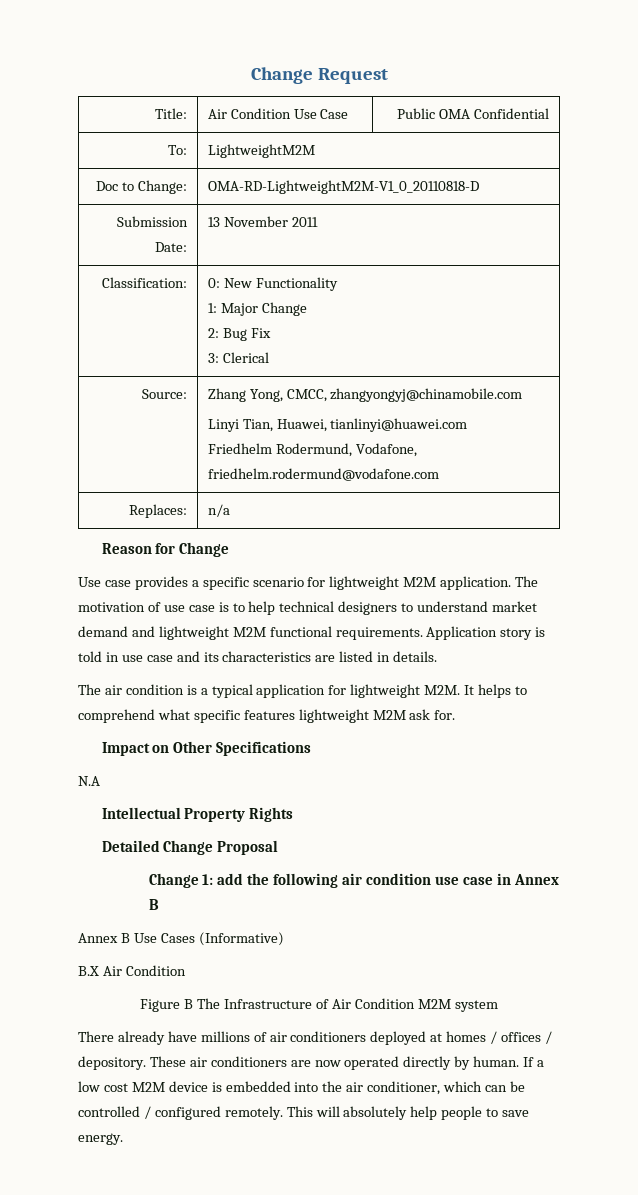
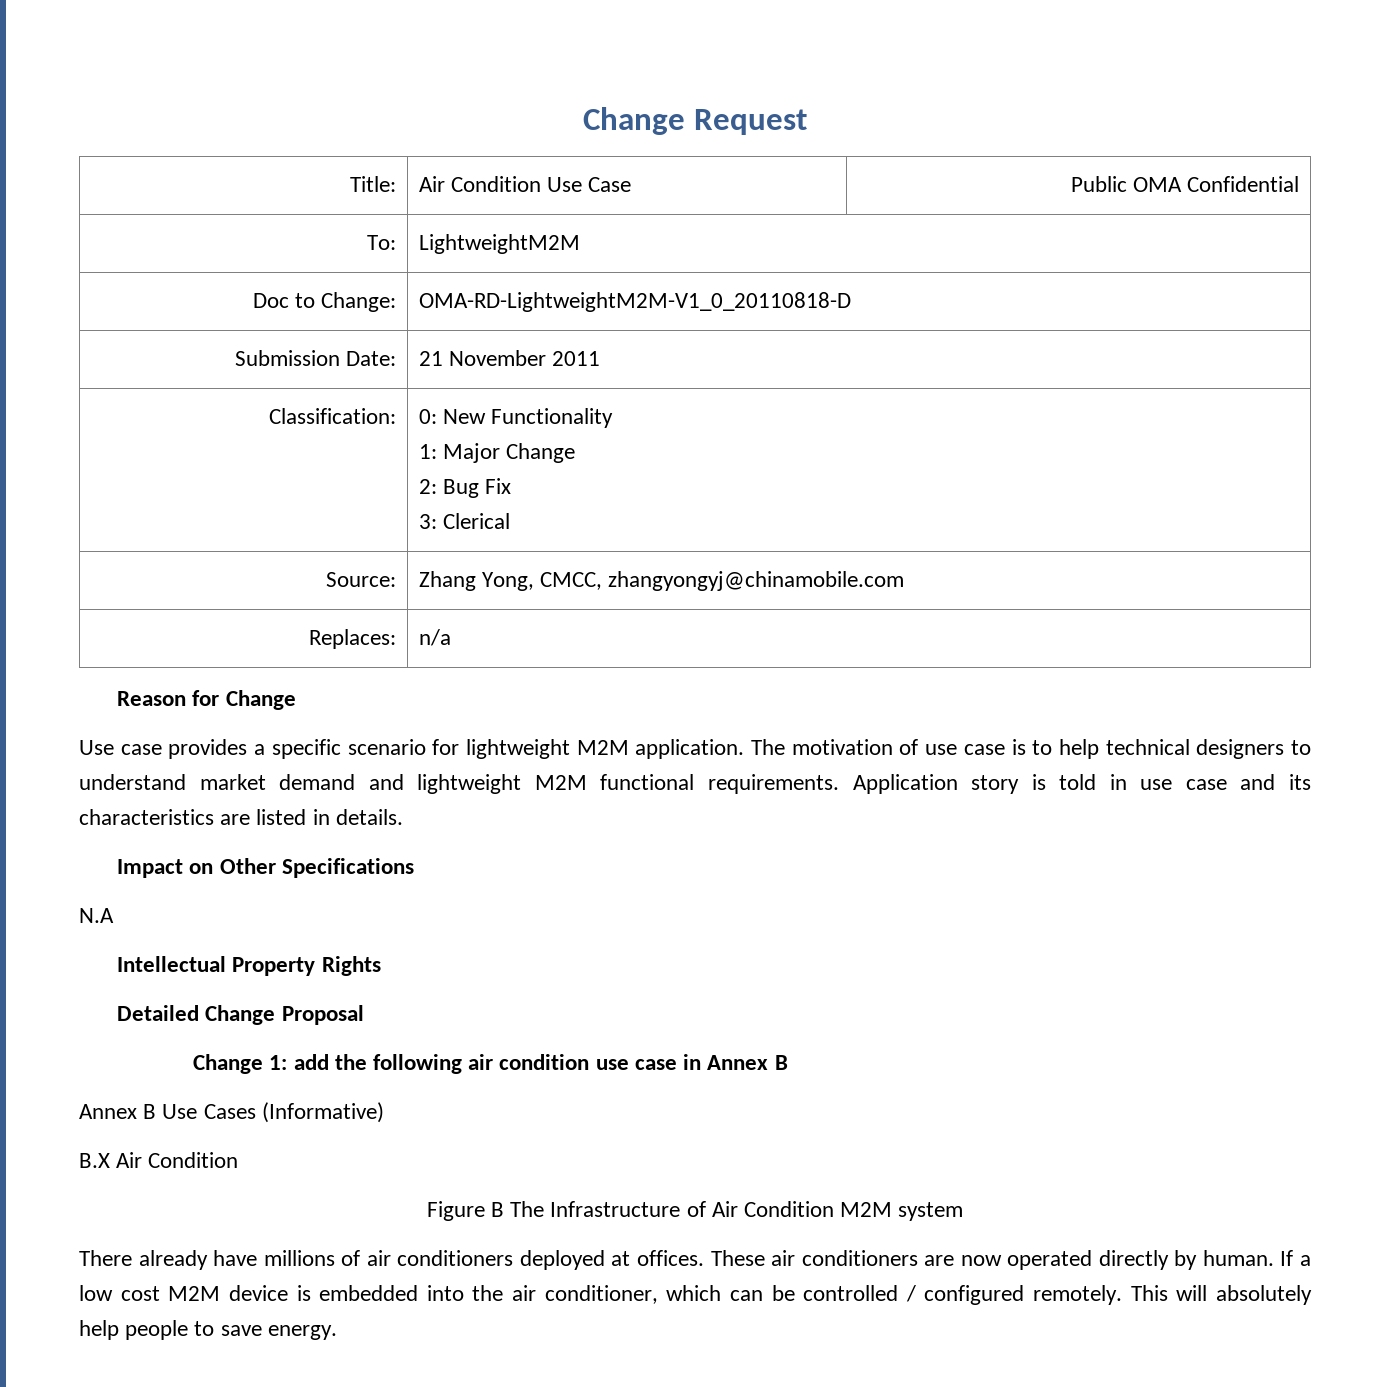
- Submission Date: | 13 November 2011
+ Submission Date: | 21 November 2011
  Source: | Zhang Yong, CMCC, zhangyongyj@chinamobile.com
- Linyi Tian, Huawei, tianlinyi@huawei.com
- Friedhelm Rodermund, Vodafone, friedhelm.rodermund@vodafone.com
- The air condition is a typical application for lightweight M2M. It helps to comprehend what specific features lightweight M2M ask for.
- There already have millions of air conditioners deployed at homes / offices / depository.
+ There already have millions of air conditioners deployed at offices.

